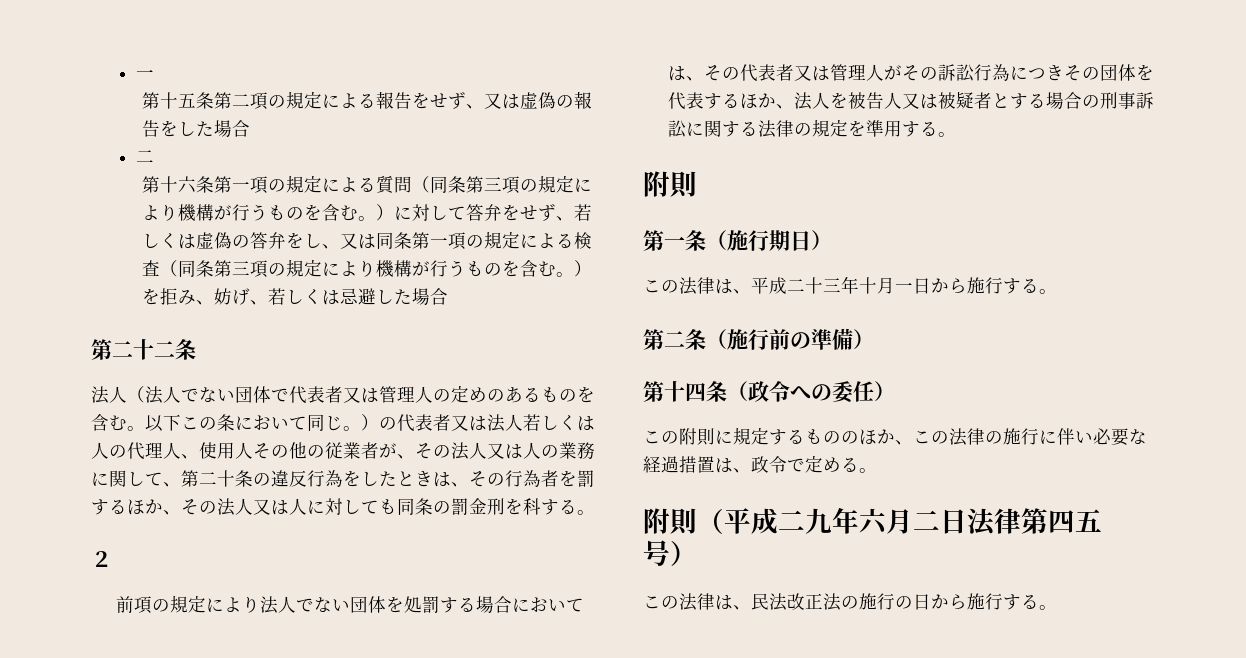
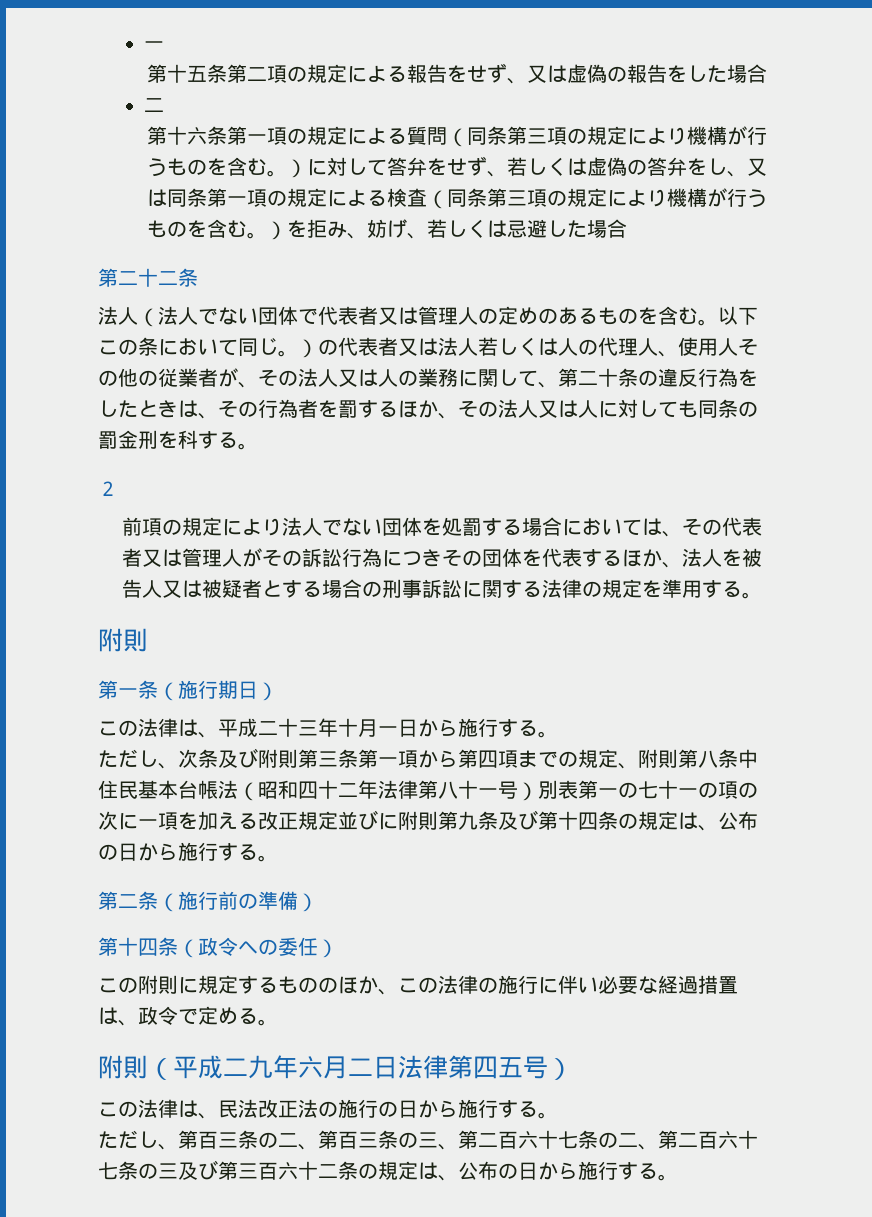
+ ただし、次条及び附則第三条第一項から第四項までの規定、附則第八条中住民基本台帳法（昭和四十二年法律第八十一号）別表第一の七十一の項の次に一項を加える改正規定並びに附則第九条及び第十四条の規定は、公布の日から施行する。
+ ただし、第百三条の二、第百三条の三、第二百六十七条の二、第二百六十七条の三及び第三百六十二条の規定は、公布の日から施行する。

